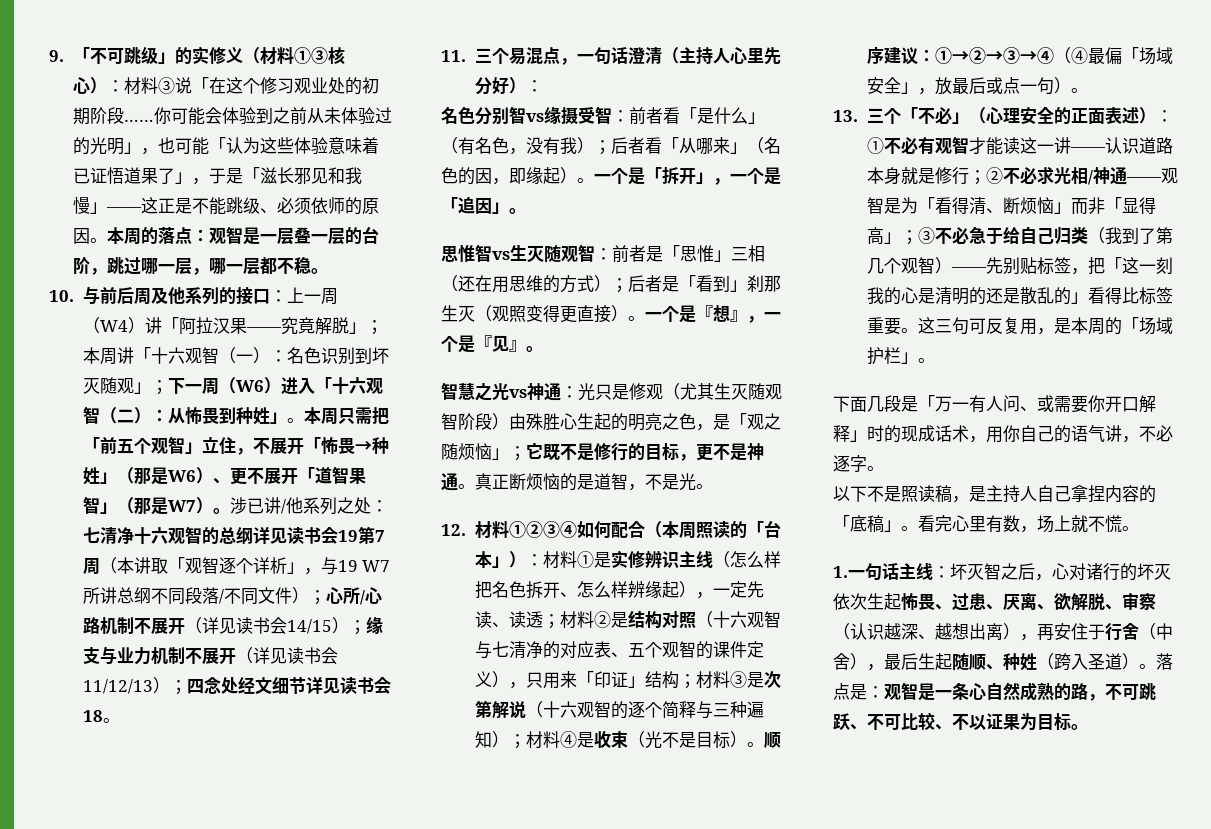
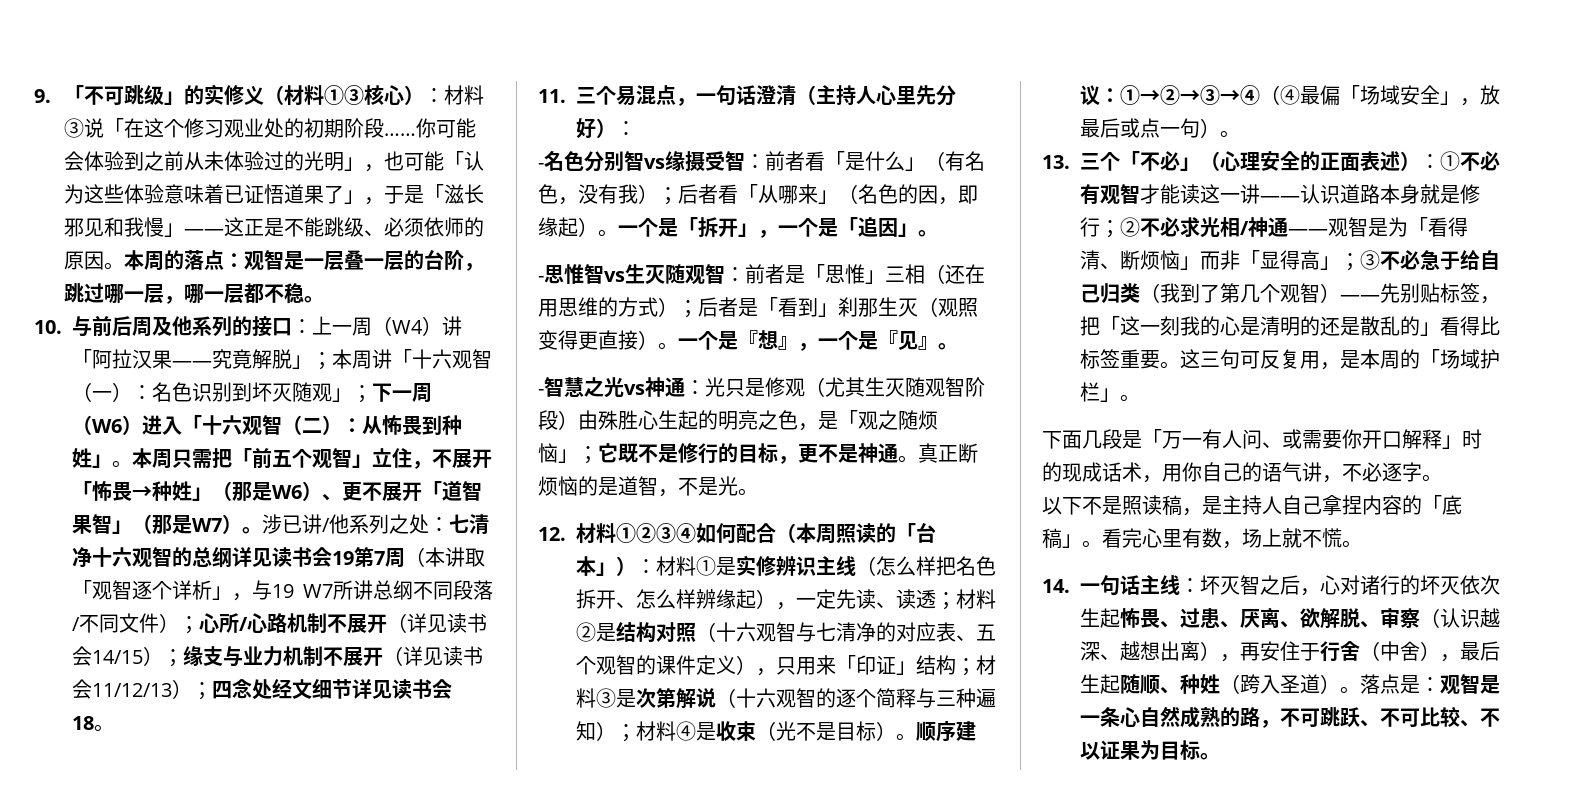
- 名色分别智vs缘摄受智：前者看「是什么」（有名色，没有我）；后者看「从哪来」（名色的因，即缘起）。
+ -名色分别智vs缘摄受智：前者看「是什么」（有名色，没有我）；后者看「从哪来」（名色的因，即缘起）。
- 思惟智vs生灭随观智：前者是「思惟」三相（还在用思维的方式）；后者是「看到」刹那生灭（观照变得更直接）。
+ -思惟智vs生灭随观智：前者是「思惟」三相（还在用思维的方式）；后者是「看到」刹那生灭（观照变得更直接）。
- 智慧之光vs神通：光只是修观（尤其生灭随观智阶段）由殊胜心生起的明亮之色，是「观之随烦恼」；它既不是修行的目标，更不是神通。
+ -智慧之光vs神通：光只是修观（尤其生灭随观智阶段）由殊胜心生起的明亮之色，是「观之随烦恼」；它既不是修行的目标，更不是神通。
- 1.一句话主线：坏灭智之后，心对诸行的坏灭依次生起怖畏、过患、厌离、欲解脱、审察（认识越深、越想出离），再安住于行舍（中舍），最后生起随顺、种姓（跨入圣道）。
+ 14.一句话主线：坏灭智之后，心对诸行的坏灭依次生起怖畏、过患、厌离、欲解脱、审察（认识越深、越想出离），再安住于行舍（中舍），最后生起随顺、种姓（跨入圣道）。

